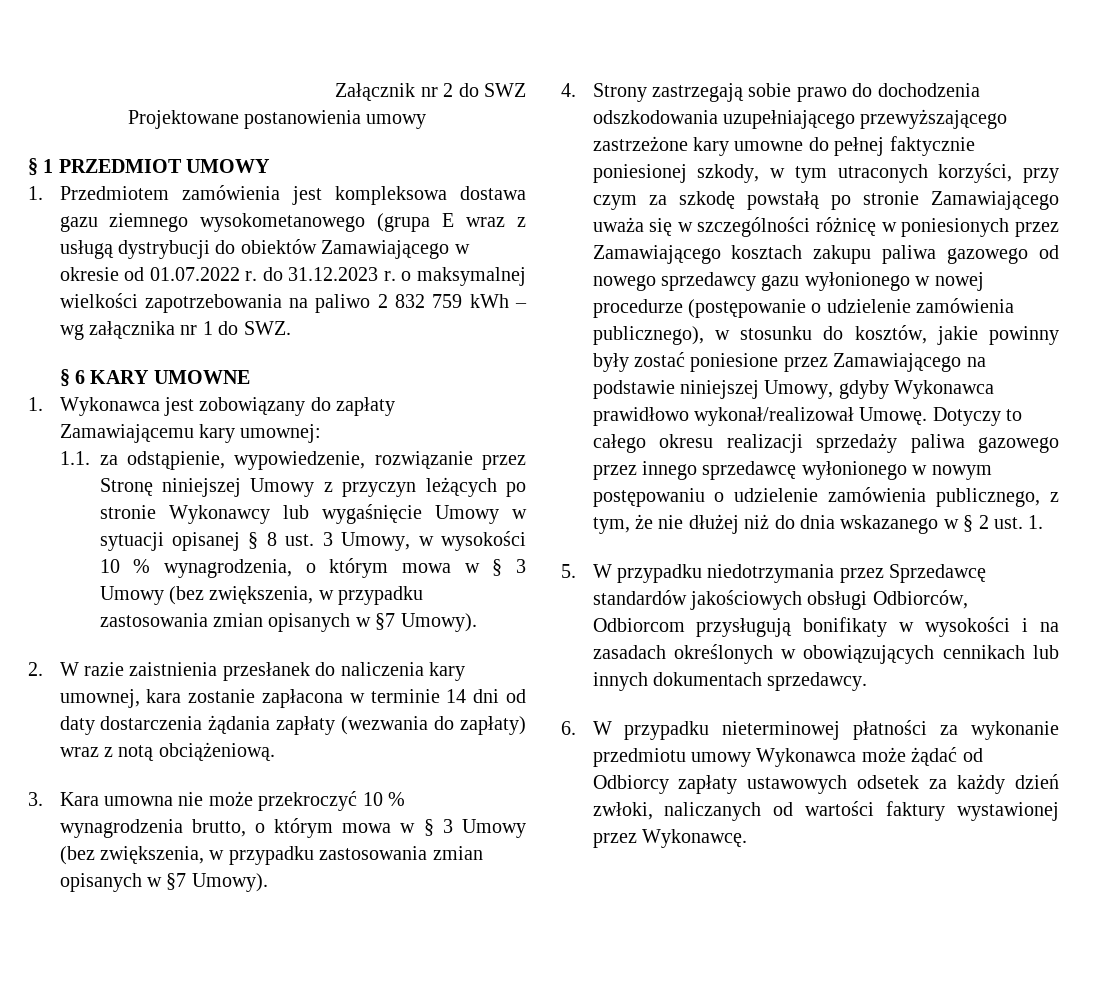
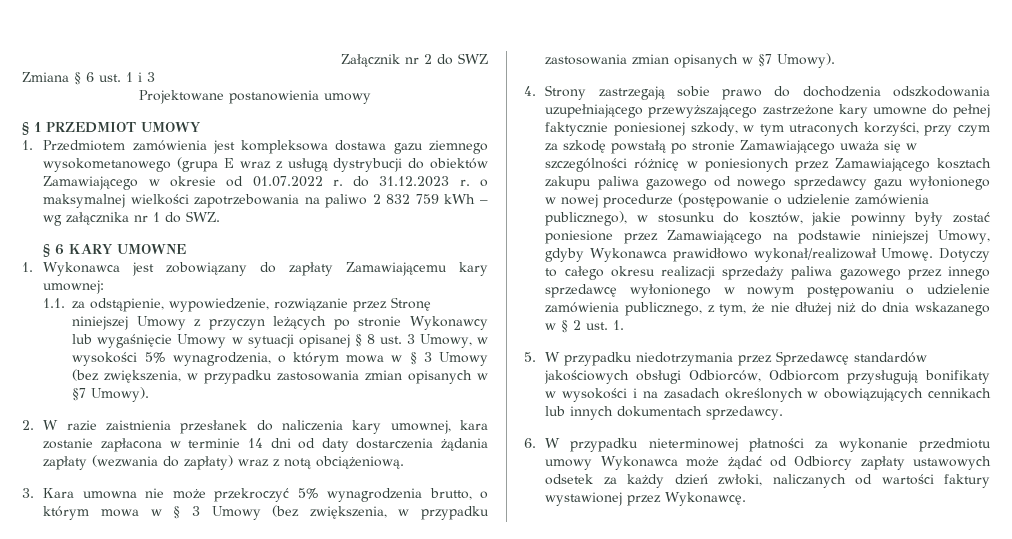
+ Zmiana § 6 ust. 1 i 3
- 1.1. za odstąpienie, wypowiedzenie, rozwiązanie przez Stronę niniejszej Umowy z przyczyn leżących po stronie Wykonawcy lub wygaśnięcie Umowy w sytuacji opisanej § 8 ust. 3 Umowy, w wysokości 10 % wynagrodzenia, o którym mowa w § 3 Umowy (bez zwiększenia, w przypadku zastosowania zmian opisanych w §7 Umowy).
+ 1.1. za odstąpienie, wypowiedzenie, rozwiązanie przez Stronę niniejszej Umowy z przyczyn leżących po stronie Wykonawcy lub wygaśnięcie Umowy w sytuacji opisanej § 8 ust. 3 Umowy, w wysokości 5% wynagrodzenia, o którym mowa w § 3 Umowy (bez zwiększenia, w przypadku zastosowania zmian opisanych w §7 Umowy).
- 3. Kara umowna nie może przekroczyć 10 % wynagrodzenia brutto, o którym mowa w § 3 Umowy (bez zwiększenia, w przypadku zastosowania zmian opisanych w §7 Umowy).
+ 3. Kara umowna nie może przekroczyć 5% wynagrodzenia brutto, o którym mowa w § 3 Umowy (bez zwiększenia, w przypadku zastosowania zmian opisanych w §7 Umowy).

